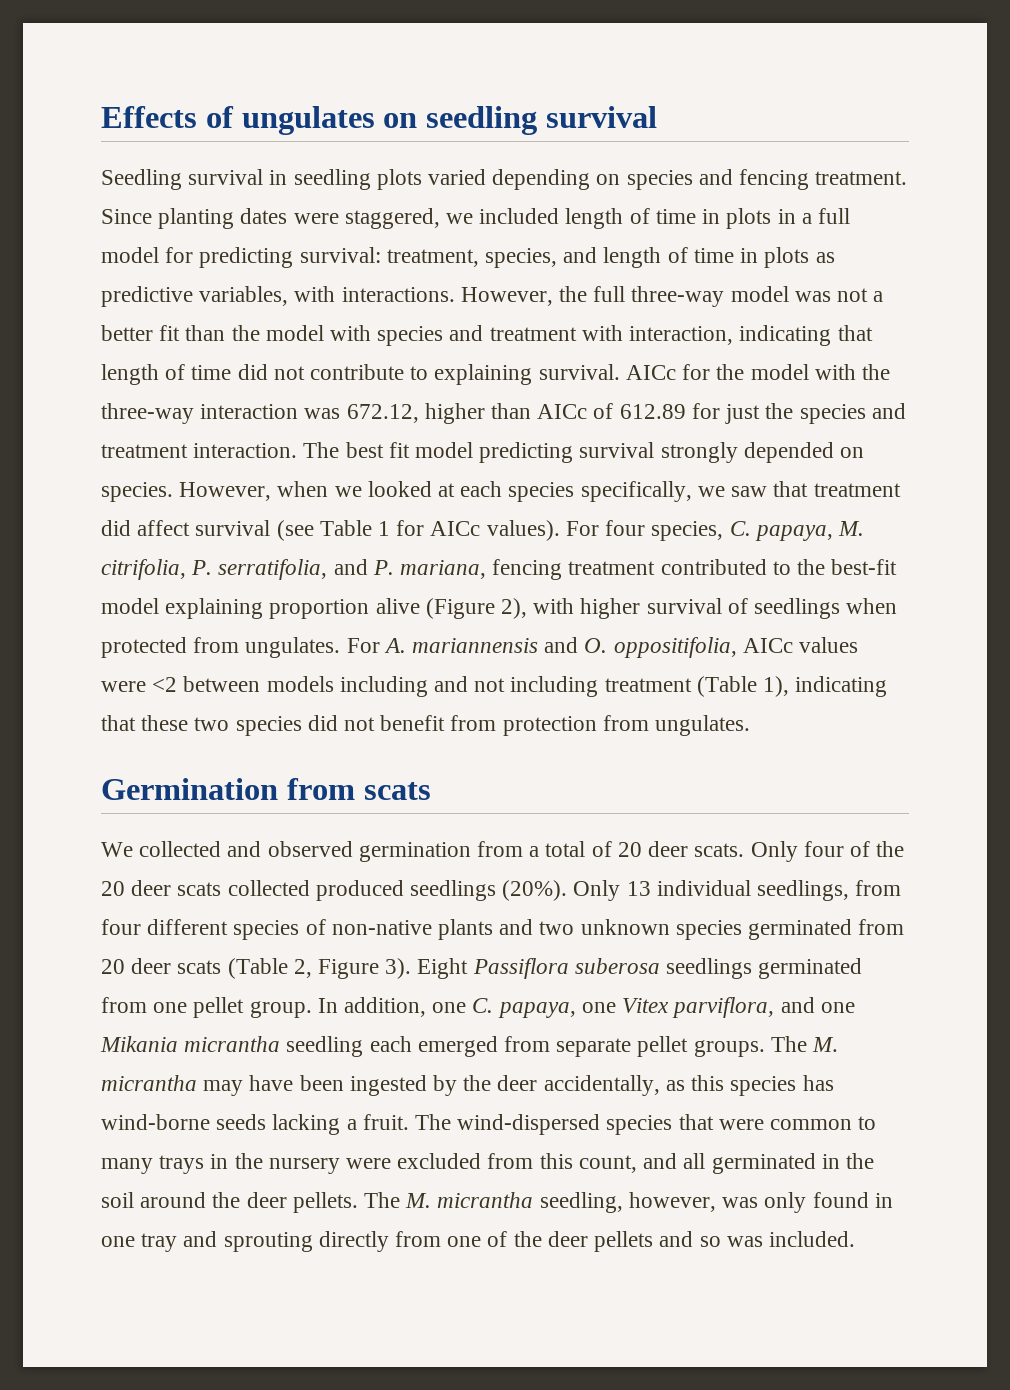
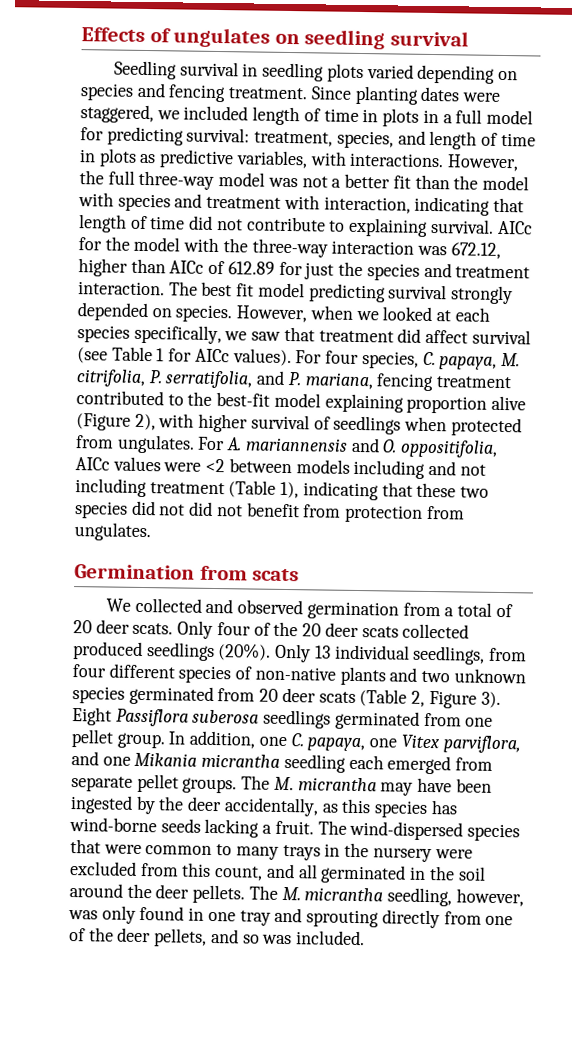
- For A. mariannensis and O. oppositifolia, AICc values were <2 between models including and not including treatment (Table 1), indicating that these two species did not benefit from protection from ungulates.
+ For A. mariannensis and O. oppositifolia, AICc values were <2 between models including and not including treatment (Table 1), indicating that these two species did not did not benefit from protection from ungulates.
- The M. micrantha seedling, however, was only found in one tray and sprouting directly from one of the deer pellets and so was included.
+ The M. micrantha seedling, however, was only found in one tray and sprouting directly from one of the deer pellets, and so was included.

